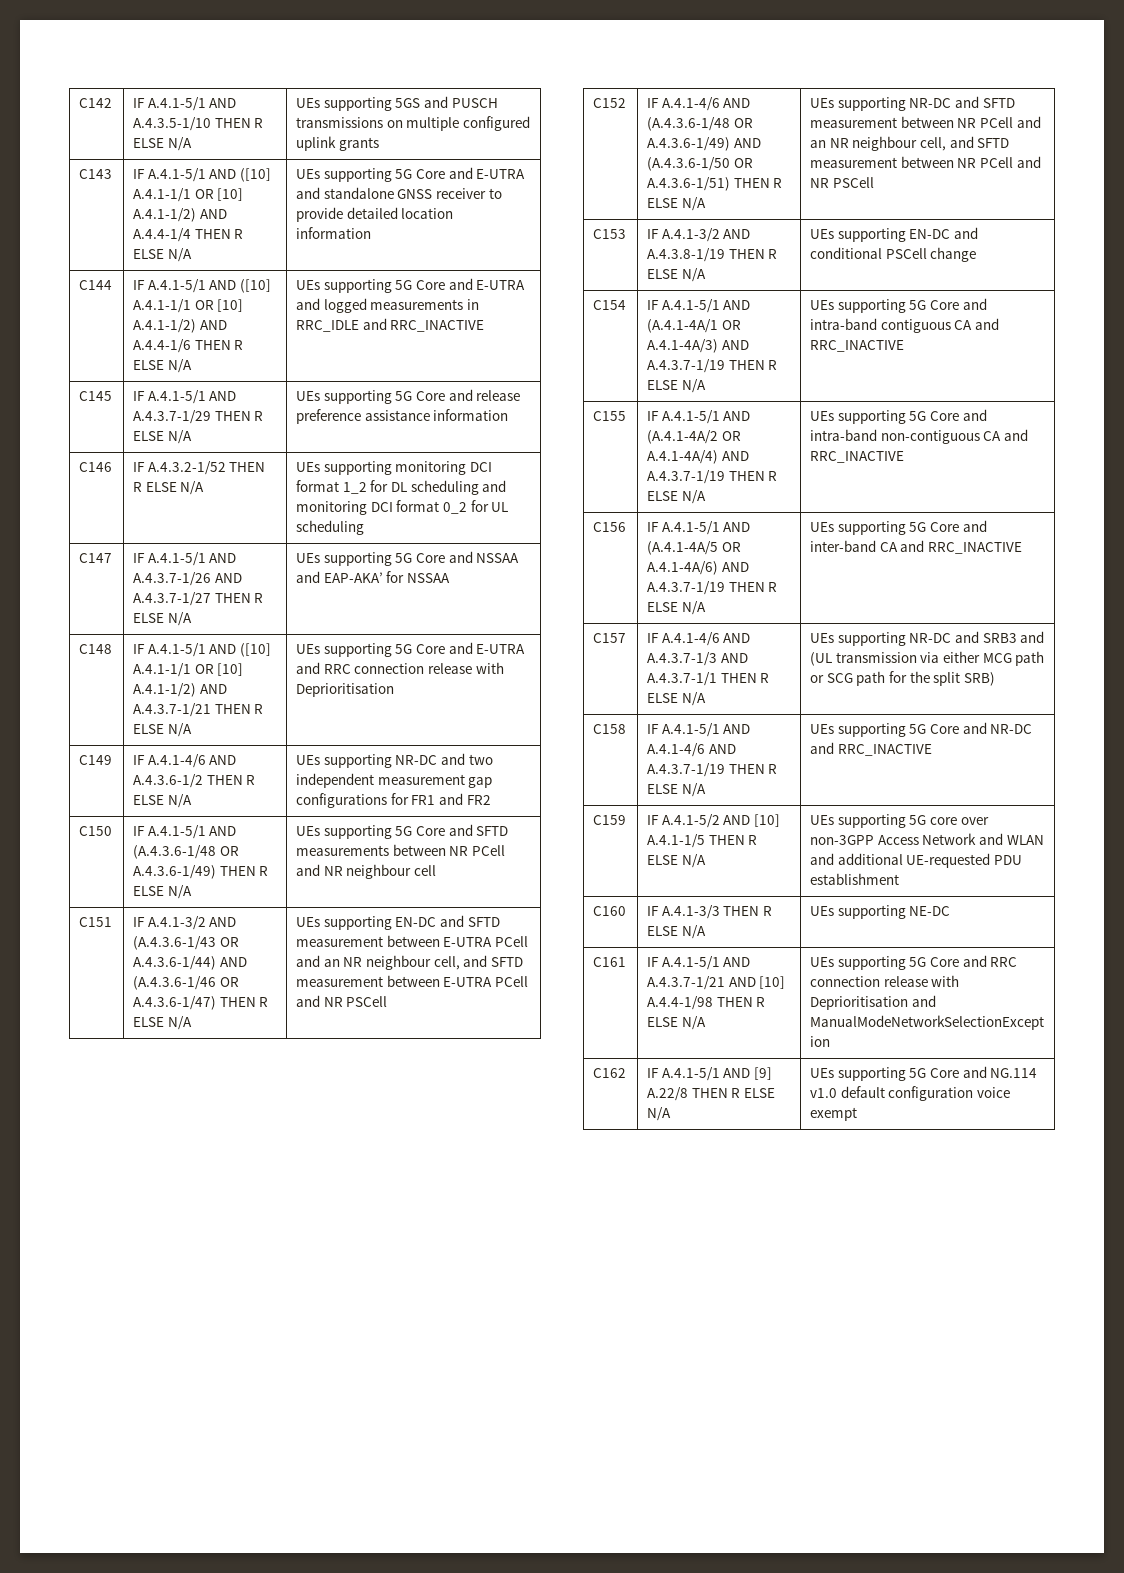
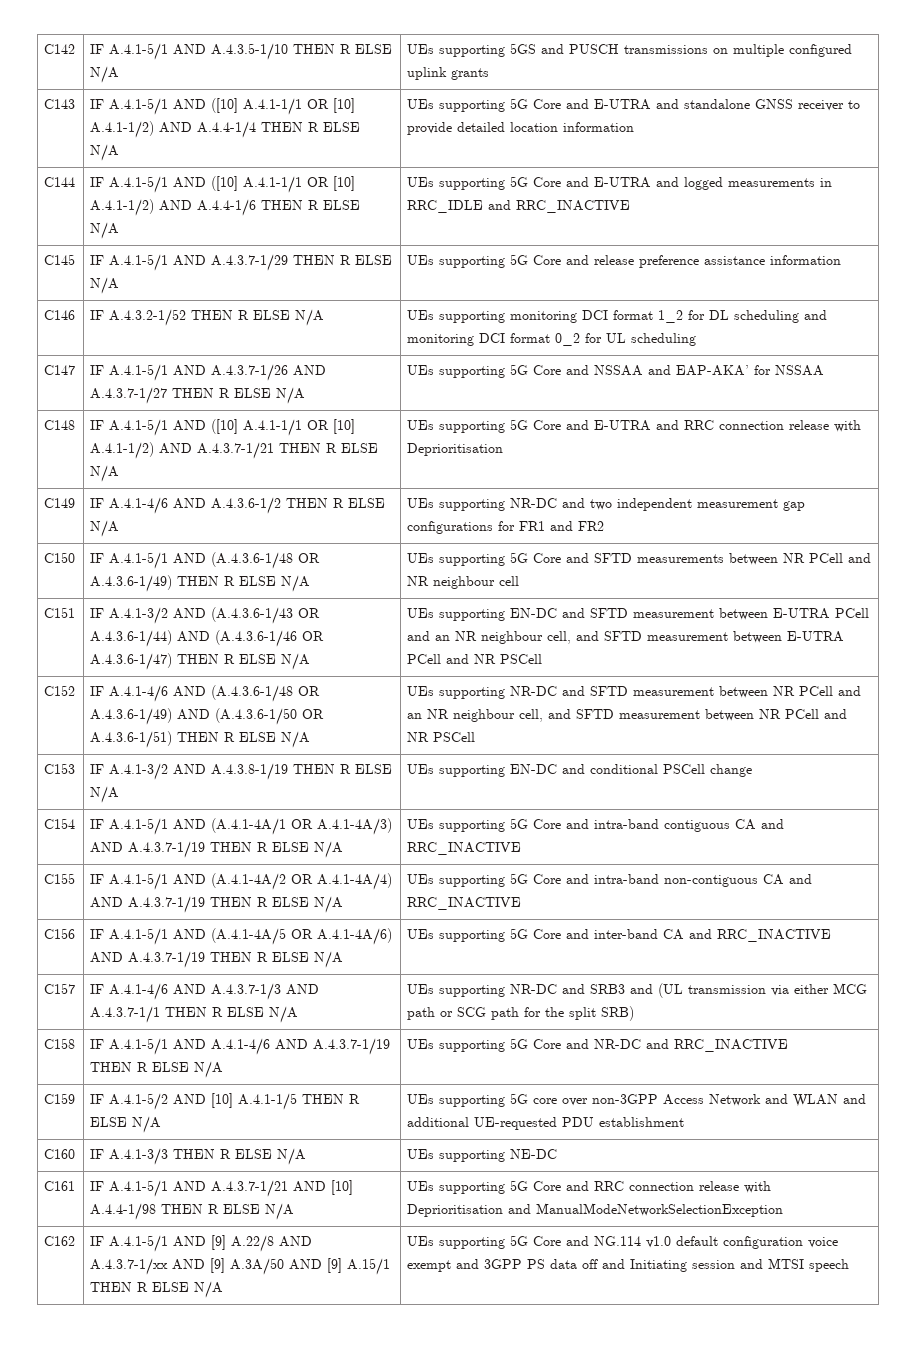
- C162 | IF A.4.1-5/1 AND [9] A.22/8 THEN R ELSE N/A | UEs supporting 5G Core and NG.114 v1.0 default configuration voice exempt
+ C162 | IF A.4.1-5/1 AND [9] A.22/8 AND A.4.3.7-1/xx AND [9] A.3A/50 AND [9] A.15/1 THEN R ELSE N/A | UEs supporting 5G Core and NG.114 v1.0 default configuration voice exempt and 3GPP PS data off and Initiating session and MTSI speech

